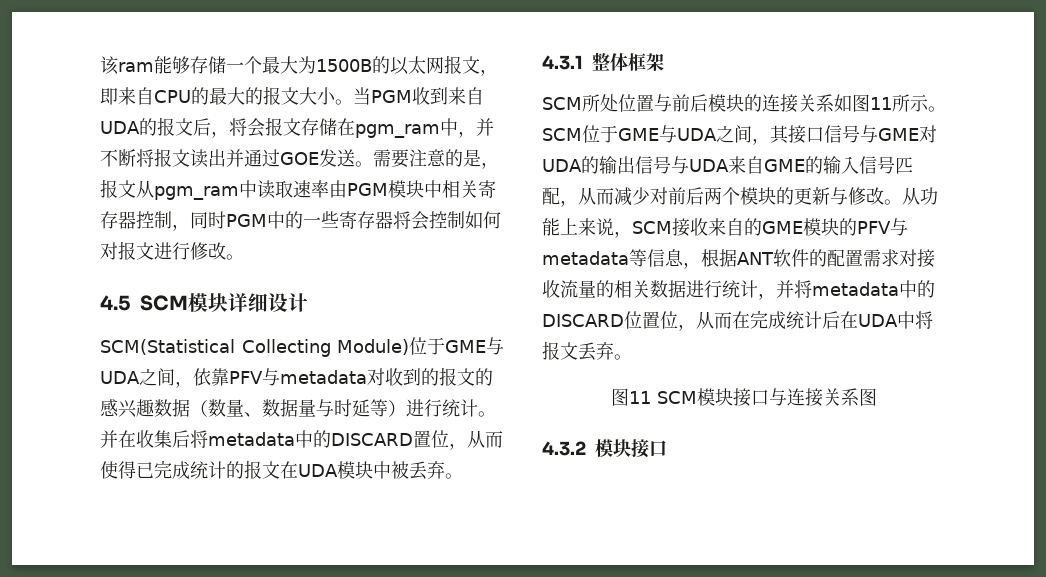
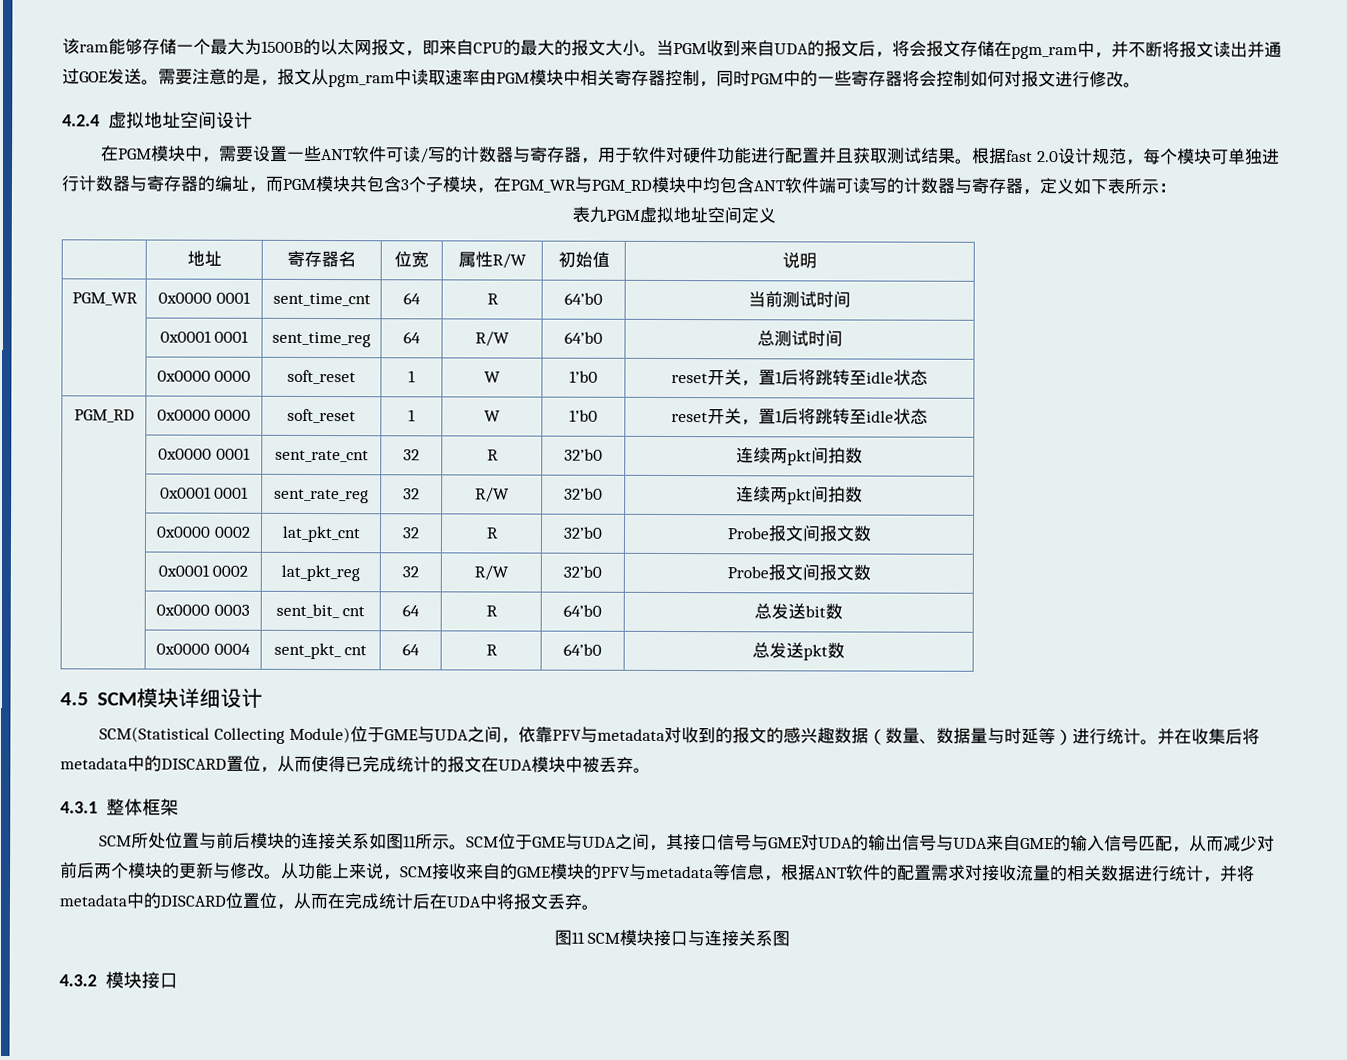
+ 4.2.4虚拟地址空间设计
+ 在PGM模块中，需要设置一些ANT软件可读/写的计数器与寄存器，用于软件对硬件功能进行配置并且获取测试结果。根据fast 2.0设计规范，每个模块可单独进行计数器与寄存器的编址，而PGM模块共包含3个子模块，在PGM_WR与PGM_RD模块中均包含ANT软件端可读写的计数器与寄存器，定义如下表所示：
+ 表九PGM虚拟地址空间定义
+ | 地址 | 寄存器名 | 位宽 | 属性R/W | 初始值 | 说明
+ PGM_WR | 0x0000 0001 | sent_time_cnt | 64 | R | 64’b0 | 当前测试时间
+ | 0x0001 0001 | sent_time_reg | 64 | R/W | 64’b0 | 总测试时间
+ | 0x0000 0000 | soft_reset | 1 | W | 1’b0 | reset开关，置1后将跳转至idle状态
+ PGM_RD | 0x0000 0000 | soft_reset | 1 | W | 1’b0 | reset开关，置1后将跳转至idle状态
+ | 0x0000 0001 | sent_rate_cnt | 32 | R | 32’b0 | 连续两pkt间拍数
+ | 0x0001 0001 | sent_rate_reg | 32 | R/W | 32’b0 | 连续两pkt间拍数
+ | 0x0000 0002 | lat_pkt_cnt | 32 | R | 32’b0 | Probe报文间报文数
+ | 0x0001 0002 | lat_pkt_reg | 32 | R/W | 32’b0 | Probe报文间报文数
+ | 0x0000 0003 | sent_bit_ cnt | 64 | R | 64’b0 | 总发送bit数
+ | 0x0000 0004 | sent_pkt_ cnt | 64 | R | 64’b0 | 总发送pkt数

